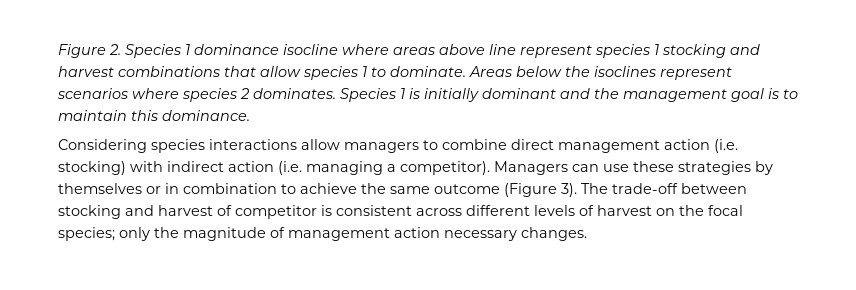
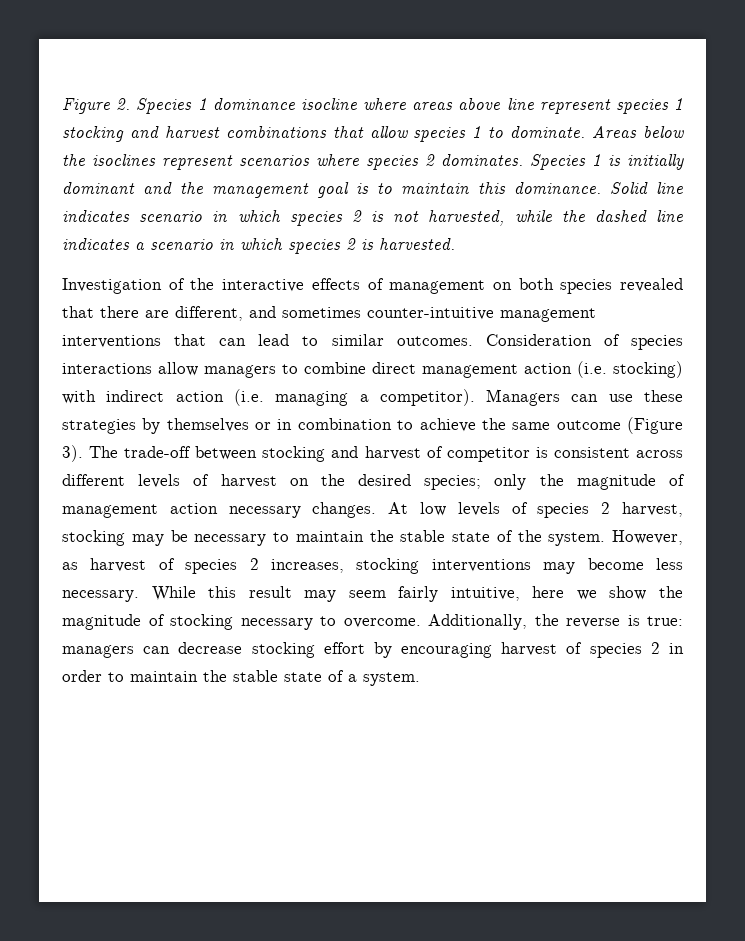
- Species 1 is initially dominant and the management goal is to maintain this dominance.
- Considering species interactions allow managers to combine direct management action (i.e. stocking) with indirect action (i.e. managing a competitor).
+ Species 1 is initially dominant and the management goal is to maintain this dominance. Solid line indicates scenario in which species 2 is not harvested, while the dashed line indicates a scenario in which species 2 is harvested.
+ Investigation of the interactive effects of management on both species revealed that there are different, and sometimes counter-intuitive management interventions that can lead to similar outcomes. Consideration of species interactions allow managers to combine direct management action (i.e. stocking) with indirect action (i.e. managing a competitor).
- The trade-off between stocking and harvest of competitor is consistent across different levels of harvest on the focal species; only the magnitude of management action necessary changes.
+ The trade-off between stocking and harvest of competitor is consistent across different levels of harvest on the desired species; only the magnitude of management action necessary changes.
+ At low levels of species 2 harvest, stocking may be necessary to maintain the stable state of the system. However, as harvest of species 2 increases, stocking interventions may become less necessary. While this result may seem fairly intuitive, here we show the magnitude of stocking necessary to overcome. Additionally, the reverse is true: managers can decrease stocking effort by encouraging harvest of species 2 in order to maintain the stable state of a system.

